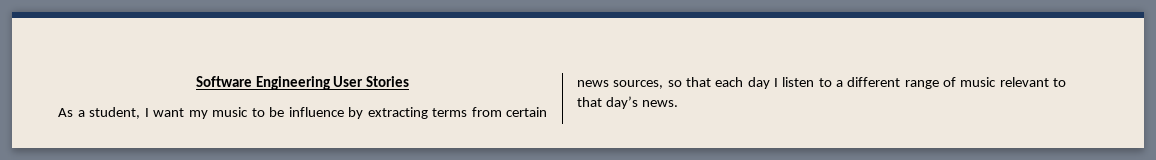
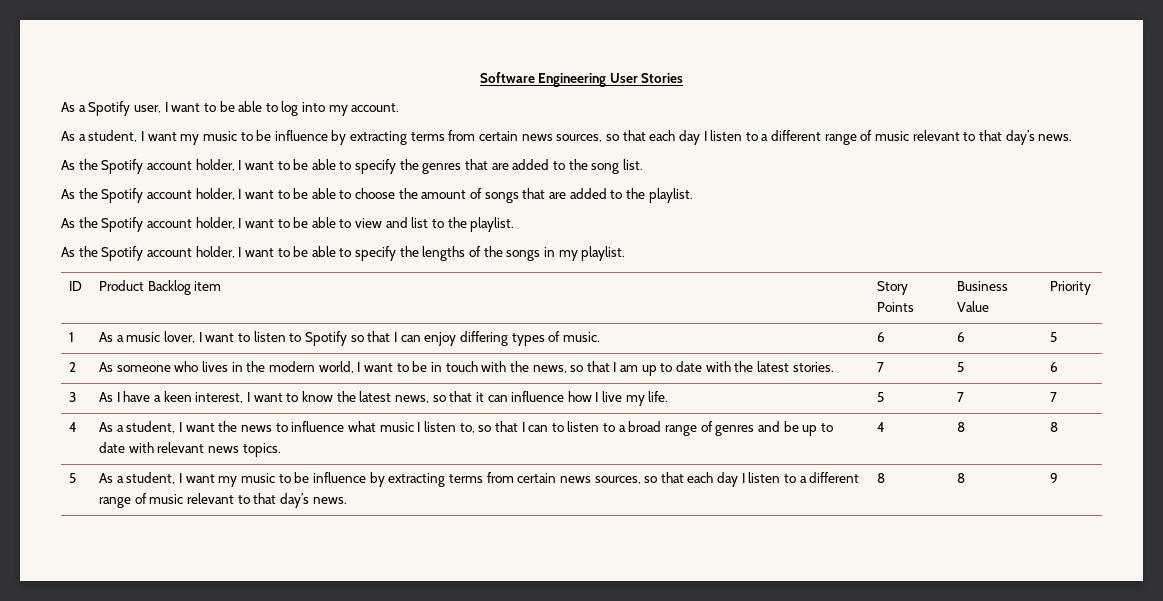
+ As a Spotify user, I want to be able to log into my account.
+ As the Spotify account holder, I want to be able to specify the genres that are added to the song list.
+ As the Spotify account holder, I want to be able to choose the amount of songs that are added to the playlist.
+ As the Spotify account holder, I want to be able to view and list to the playlist.
+ As the Spotify account holder, I want to be able to specify the lengths of the songs in my playlist.
+ ID | Product Backlog item | Story Points | Business Value | Priority
+ 1 | As a music lover, I want to listen to Spotify so that I can enjoy differing types of music. | 6 | 6 | 5
+ 2 | As someone who lives in the modern world, I want to be in touch with the news, so that I am up to date with the latest stories. | 7 | 5 | 6
+ 3 | As I have a keen interest, I want to know the latest news, so that it can influence how I live my life. | 5 | 7 | 7
+ 4 | As a student, I want the news to influence what music I listen to, so that I can to listen to a broad range of genres and be up to date with relevant news topics. | 4 | 8 | 8
+ 5 | As a student, I want my music to be influence by extracting terms from certain news sources, so that each day I listen to a different range of music relevant to that day’s news. | 8 | 8 | 9

